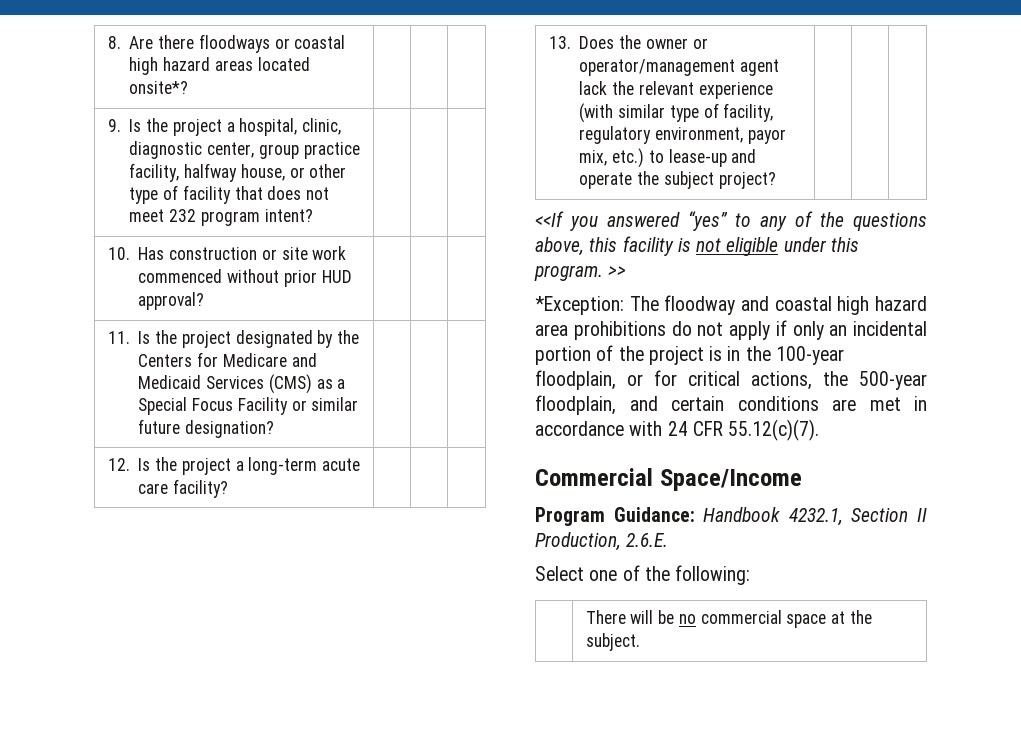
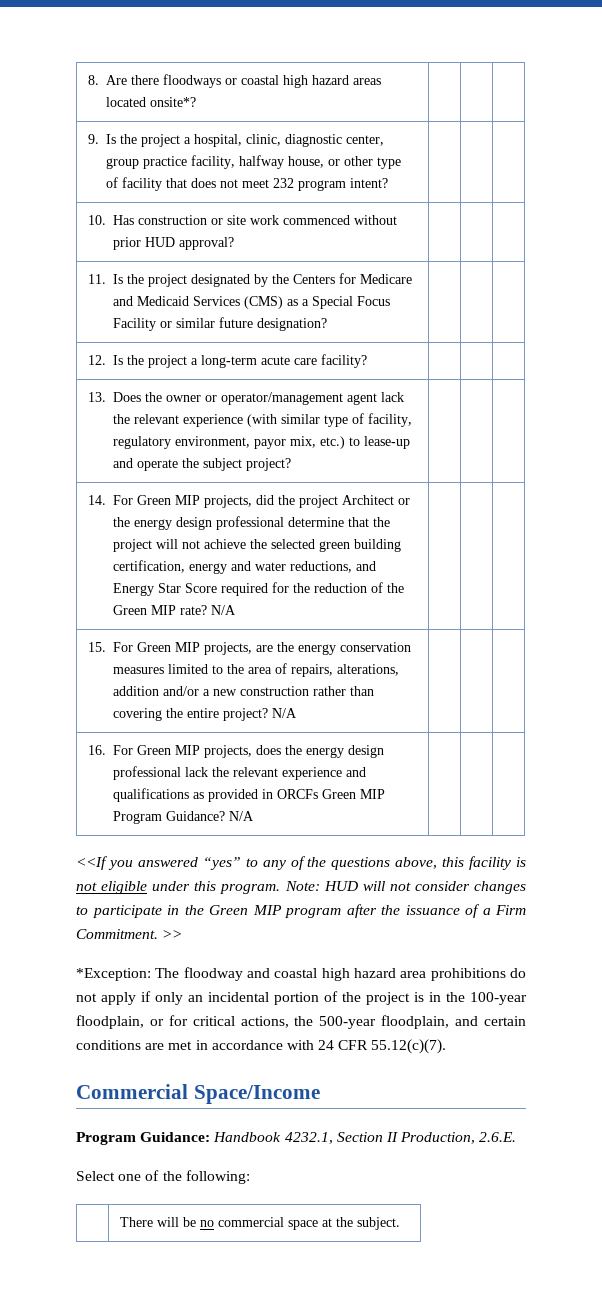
+ 14. For Green MIP projects, did the project Architect or the energy design professional determine that the project will not achieve the selected green building certification, energy and water reductions, and Energy Star Score required for the reduction of the Green MIP rate? N/A | | |
+ 15. For Green MIP projects, are the energy conservation measures limited to the area of repairs, alterations, addition and/or a new construction rather than covering the entire project? N/A | | |
+ 16. For Green MIP projects, does the energy design professional lack the relevant experience and qualifications as provided in ORCFs Green MIP Program Guidance? N/A | | |
+ Note: HUD will not consider changes to participate in the Green MIP program after the issuance of a Firm Commitment.

